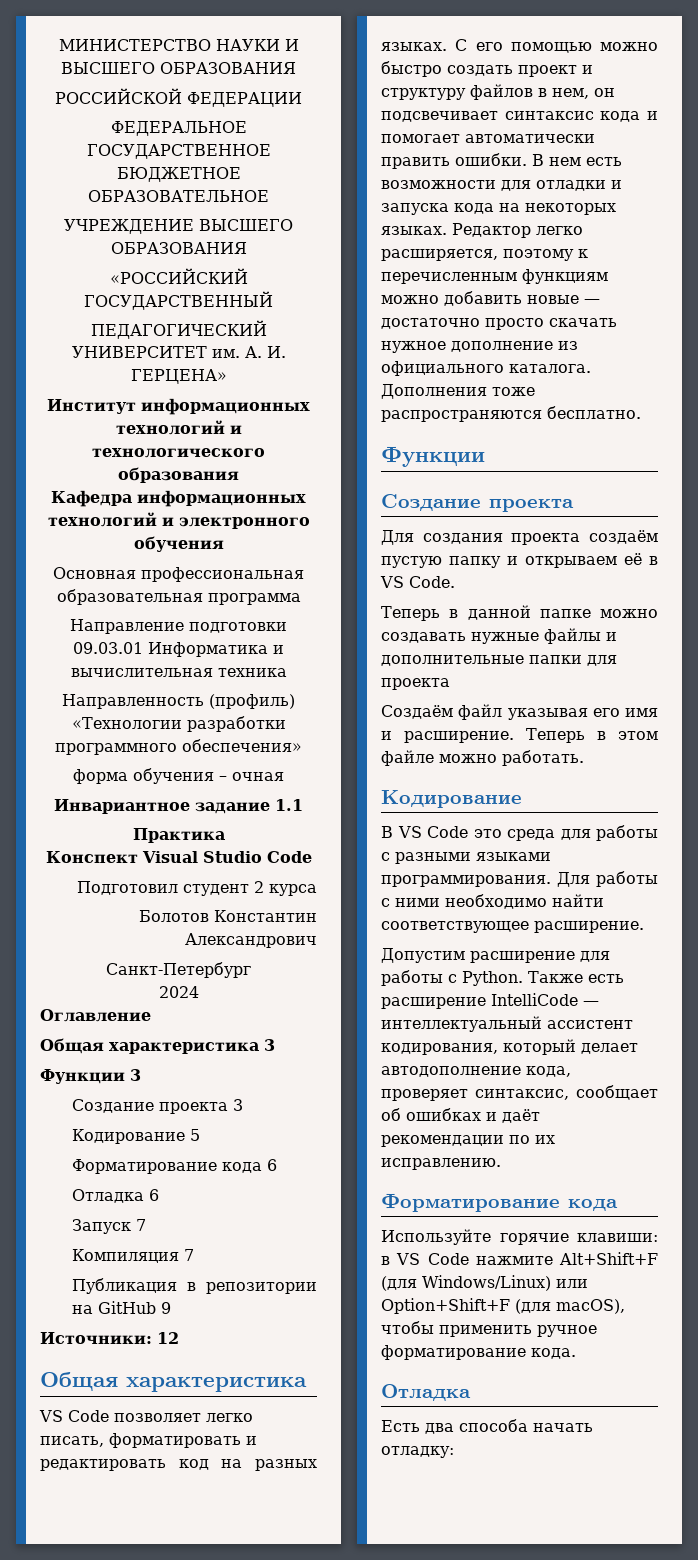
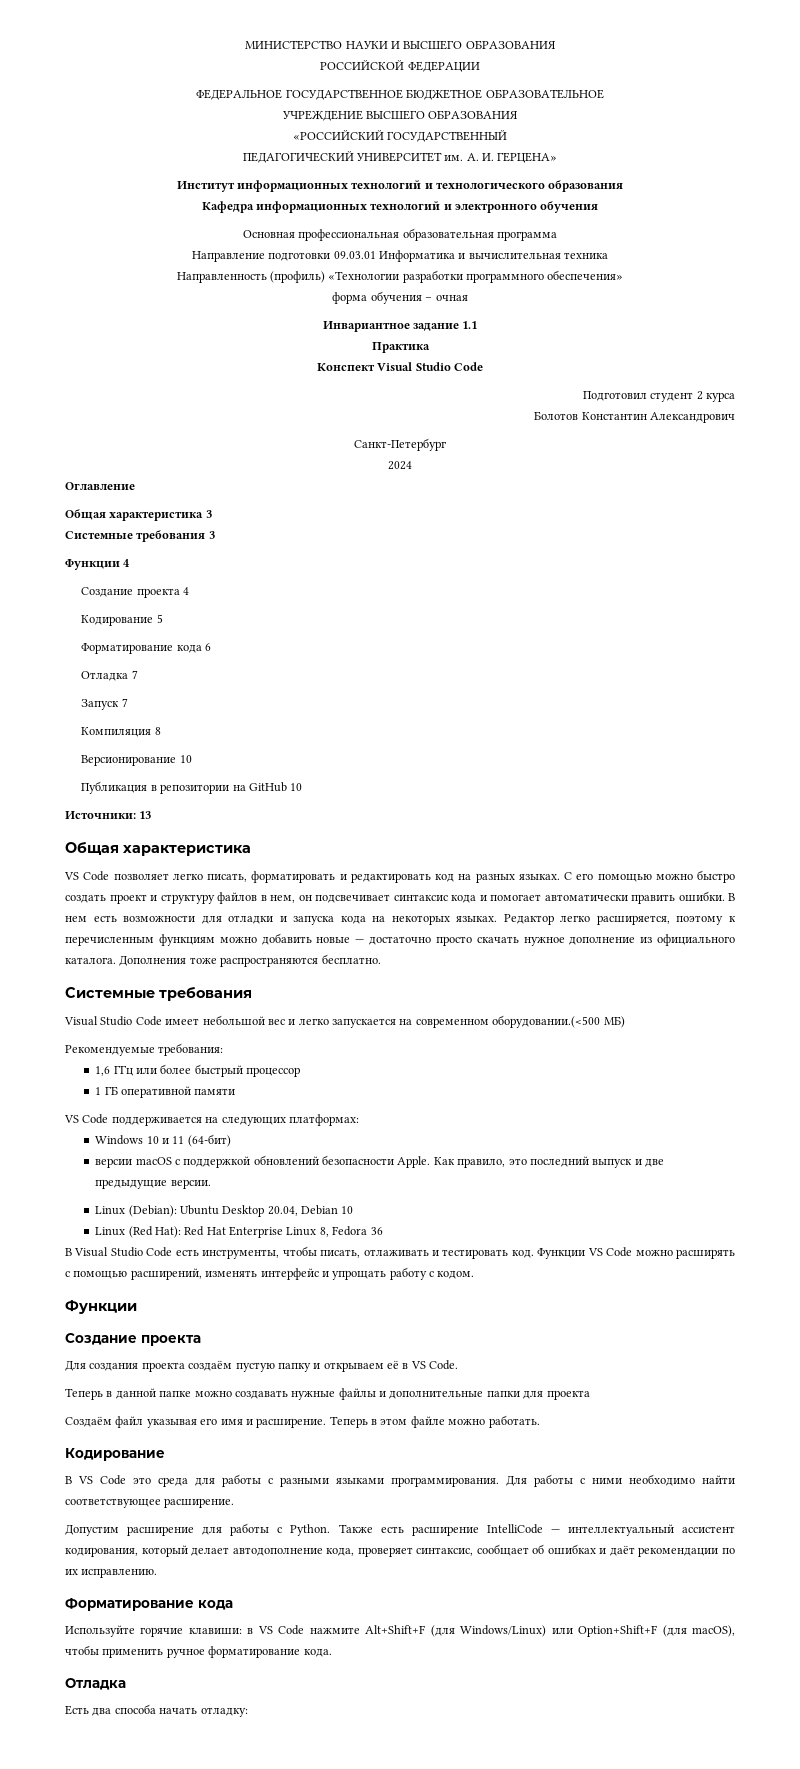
- Функции 3
- Создание проекта 3
+ Системные требования 3
+ Функции 4
+ Создание проекта 4
- Отладка 6
+ Отладка 7
- Компиляция 7
+ Компиляция 8
+ Версионирование 10
- Публикация в репозитории на GitHub 9
+ Публикация в репозитории на GitHub 10
- Источники: 12
+ Источники: 13
  Дополнения тоже распространяются бесплатно.
+ Системные требования
+ Visual Studio Code имеет небольшой вес и легко запускается на современном оборудовании.(<500 МБ)
+ Рекомендуемые требования:
+ 1,6 ГГц или более быстрый процессор
+ 1 ГБ оперативной памяти
+ VS Code поддерживается на следующих платформах:
+ Windows 10 и 11 (64-бит)
+ версии macOS с поддержкой обновлений безопасности Apple. Как правило, это последний выпуск и две предыдущие версии.
+ Linux (Debian): Ubuntu Desktop 20.04, Debian 10
+ Linux (Red Hat): Red Hat Enterprise Linux 8, Fedora 36
+ В Visual Studio Code есть инструменты, чтобы писать, отлаживать и тестировать код. Функции VS Code можно расширять с помощью расширений, изменять интерфейс и упрощать работу с кодом.

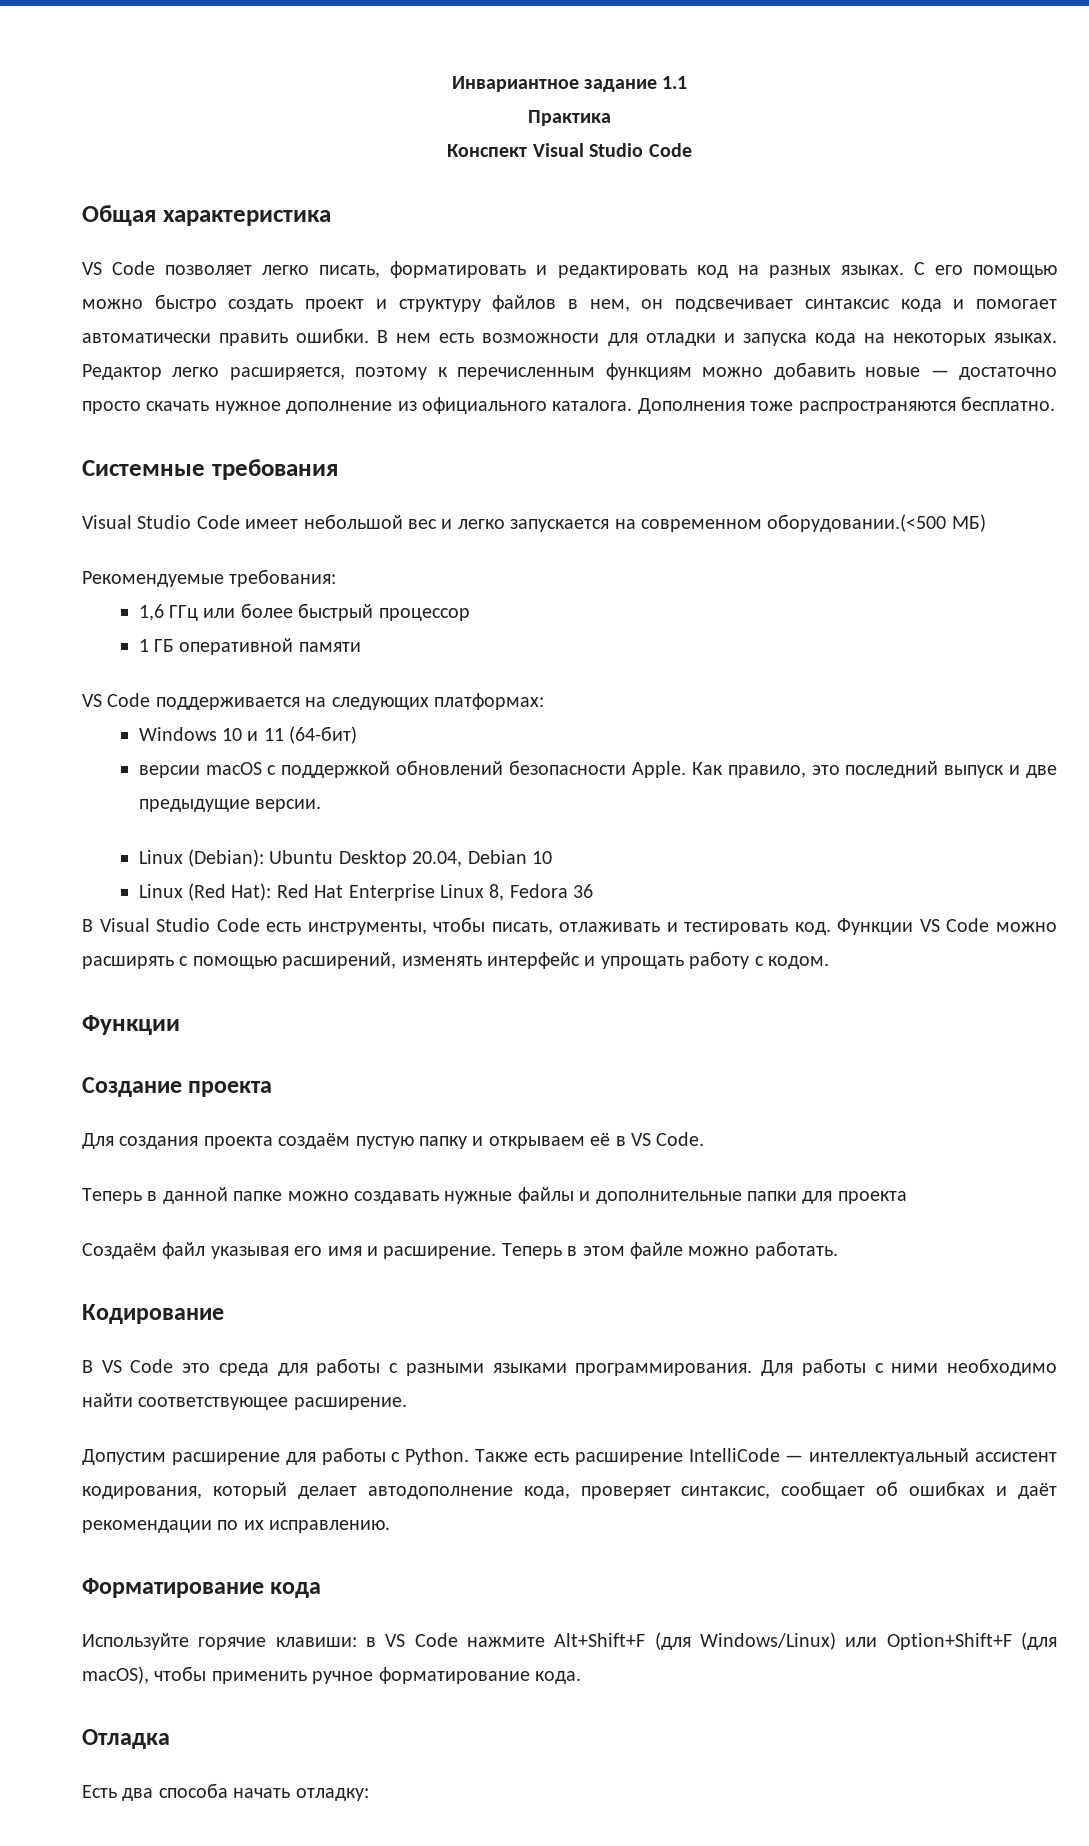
- МИНИСТЕРСТВО НАУКИ И ВЫСШЕГО ОБРАЗОВАНИЯ
- РОССИЙСКОЙ ФЕДЕРАЦИИ
- ФЕДЕРАЛЬНОЕ ГОСУДАРСТВЕННОЕ БЮДЖЕТНОЕ ОБРАЗОВАТЕЛЬНОЕ
- УЧРЕЖДЕНИЕ ВЫСШЕГО ОБРАЗОВАНИЯ
- «РОССИЙСКИЙ ГОСУДАРСТВЕННЫЙ
- ПЕДАГОГИЧЕСКИЙ УНИВЕРСИТЕТ им. А. И. ГЕРЦЕНА»
- Институт информационных технологий и технологического образования
- Кафедра информационных технологий и электронного обучения
- Основная профессиональная образовательная программа
- Направление подготовки 09.03.01 Информатика и вычислительная техника
- Направленность (профиль) «Технологии разработки программного обеспечения»
- форма обучения – очная
- Подготовил студент 2 курса
- Болотов Константин Александрович
- Санкт-Петербург
- 2024
- Оглавление
- Общая характеристика 3
- Системные требования 3
- Функции 4
- Создание проекта 4
- Кодирование 5
- Форматирование кода 6
- Отладка 7
- Запуск 7
- Компиляция 8
- Версионирование 10
- Публикация в репозитории на GitHub 10
- Источники: 13

